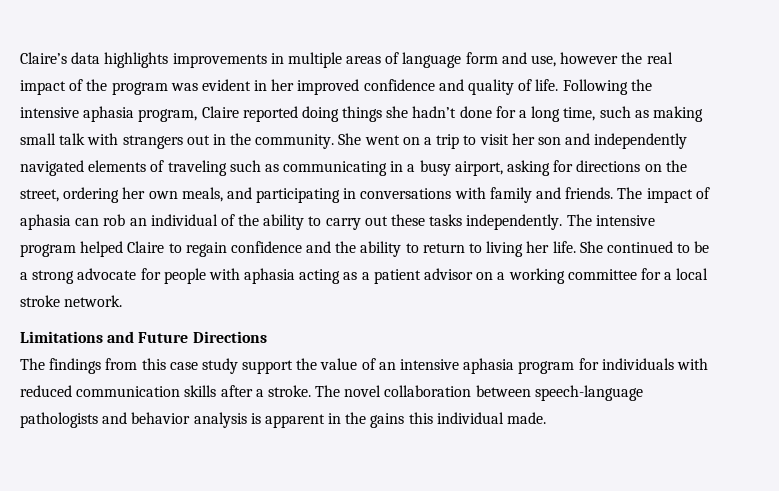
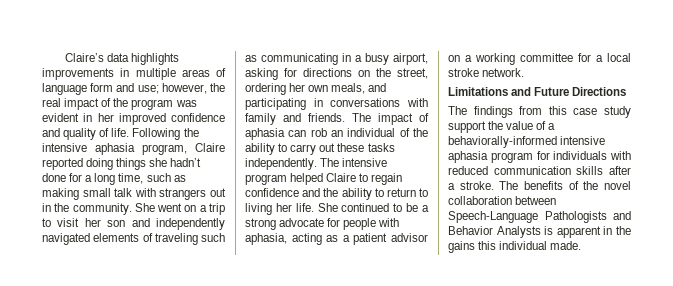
- Claire’s data highlights improvements in multiple areas of language form and use, however the real impact of the program was evident in her improved confidence and quality of life.
+ Claire’s data highlights improvements in multiple areas of language form and use; however, the real impact of the program was evident in her improved confidence and quality of life.
- She continued to be a strong advocate for people with aphasia acting as a patient advisor on a working committee for a local stroke network.
+ She continued to be a strong advocate for people with aphasia, acting as a patient advisor on a working committee for a local stroke network.
- The findings from this case study support the value of an intensive aphasia program for individuals with reduced communication skills after a stroke.
+ The findings from this case study support the value of a behaviorally-informed intensive aphasia program for individuals with reduced communication skills after a stroke.
- The novel collaboration between speech-language pathologists and behavior analysis is apparent in the gains this individual made.
+ The benefits of the novel collaboration between Speech-Language Pathologists and Behavior Analysts is apparent in the gains this individual made.

